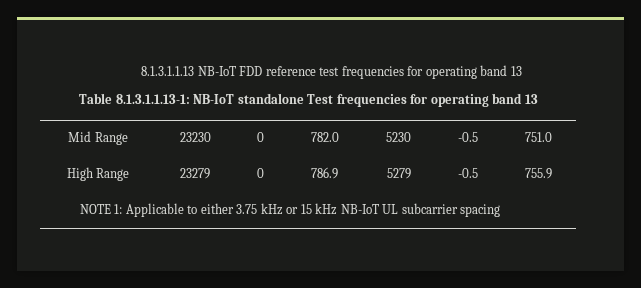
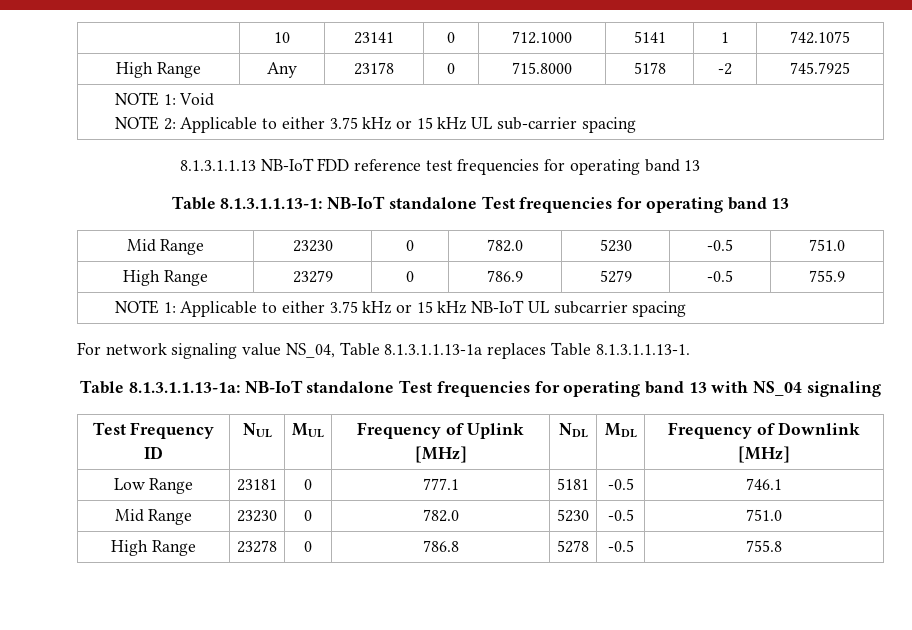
+ | 10 | 23141 | 0 | 712.1000 | 5141 | 1 | 742.1075
+ High Range | Any | 23178 | 0 | 715.8000 | 5178 | -2 | 745.7925
+ NOTE 1: Void
+ NOTE 2: Applicable to either 3.75 kHz or 15 kHz UL sub-carrier spacing
+ For network signaling value NS_04, Table 8.1.3.1.1.13-1a replaces Table 8.1.3.1.1.13-1.
+ Table 8.1.3.1.1.13-1a: NB-IoT standalone Test frequencies for operating band 13 with NS_04 signaling
+ Test Frequency ID | NUL | MUL | Frequency of Uplink [MHz] | NDL | MDL | Frequency of Downlink [MHz]
+ Low Range | 23181 | 0 | 777.1 | 5181 | -0.5 | 746.1
+ Mid Range | 23230 | 0 | 782.0 | 5230 | -0.5 | 751.0
+ High Range | 23278 | 0 | 786.8 | 5278 | -0.5 | 755.8

